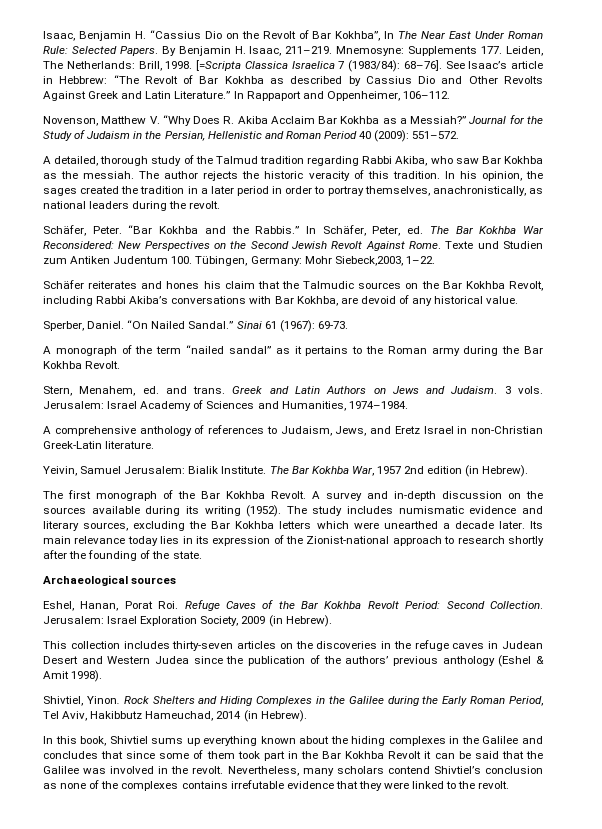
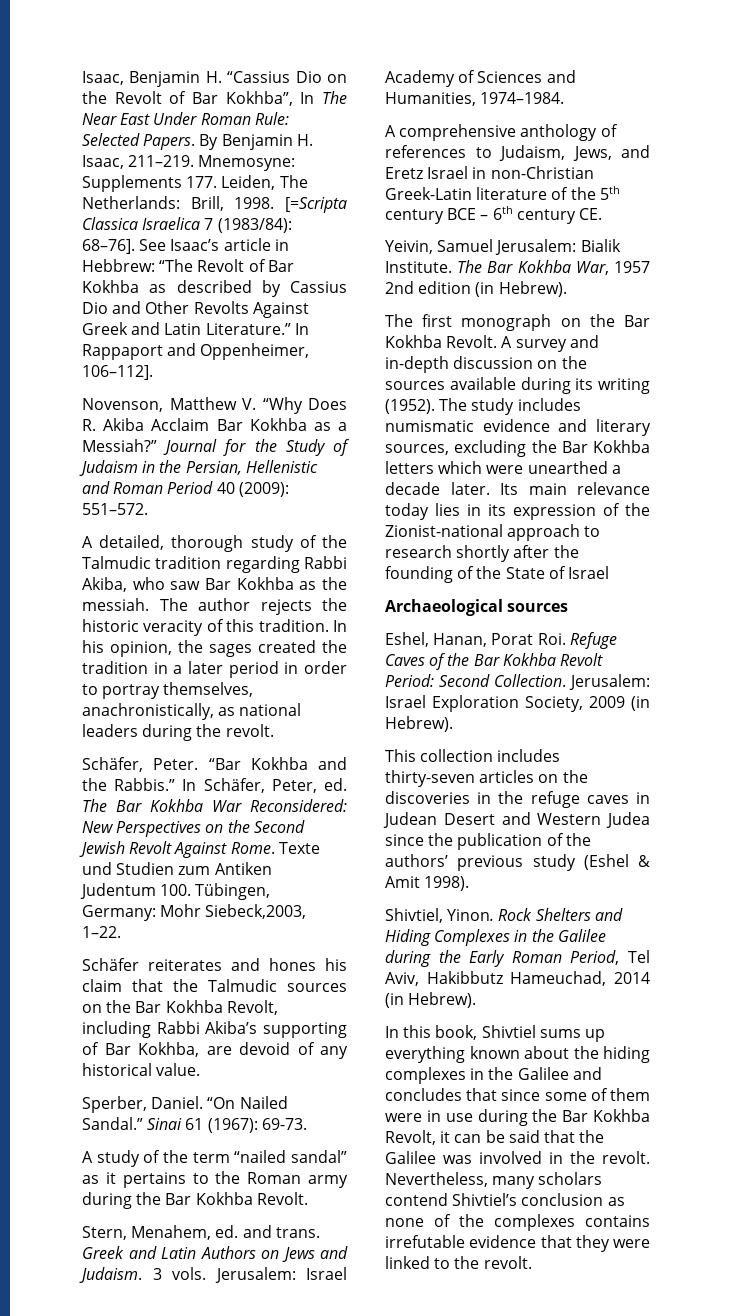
- In Rappaport and Oppenheimer, 106–112.
+ In Rappaport and Oppenheimer, 106–112].
- A detailed, thorough study of the Talmud tradition regarding Rabbi Akiba, who saw Bar Kokhba as the messiah.
+ A detailed, thorough study of the Talmudic tradition regarding Rabbi Akiba, who saw Bar Kokhba as the messiah.
- Schäfer reiterates and hones his claim that the Talmudic sources on the Bar Kokhba Revolt, including Rabbi Akiba’s conversations with Bar Kokhba, are devoid of any historical value.
+ Schäfer reiterates and hones his claim that the Talmudic sources on the Bar Kokhba Revolt, including Rabbi Akiba’s supporting of Bar Kokhba, are devoid of any historical value.
- A monograph of the term “nailed sandal” as it pertains to the Roman army during the Bar Kokhba Revolt.
+ A study of the term “nailed sandal” as it pertains to the Roman army during the Bar Kokhba Revolt.
- A comprehensive anthology of references to Judaism, Jews, and Eretz Israel in non-Christian Greek-Latin literature.
+ A comprehensive anthology of references to Judaism, Jews, and Eretz Israel in non-Christian Greek-Latin literature of the 5th century BCE – 6th century CE.
- The first monograph of the Bar Kokhba Revolt.
+ The first monograph on the Bar Kokhba Revolt.
- Its main relevance today lies in its expression of the Zionist-national approach to research shortly after the founding of the state.
+ Its main relevance today lies in its expression of the Zionist-national approach to research shortly after the founding of the State of Israel
- This collection includes thirty-seven articles on the discoveries in the refuge caves in Judean Desert and Western Judea since the publication of the authors’ previous anthology (Eshel & Amit 1998).
+ This collection includes thirty-seven articles on the discoveries in the refuge caves in Judean Desert and Western Judea since the publication of the authors’ previous study (Eshel & Amit 1998).
- In this book, Shivtiel sums up everything known about the hiding complexes in the Galilee and concludes that since some of them took part in the Bar Kokhba Revolt it can be said that the Galilee was involved in the revolt.
+ In this book, Shivtiel sums up everything known about the hiding complexes in the Galilee and concludes that since some of them were in use during the Bar Kokhba Revolt, it can be said that the Galilee was involved in the revolt.

